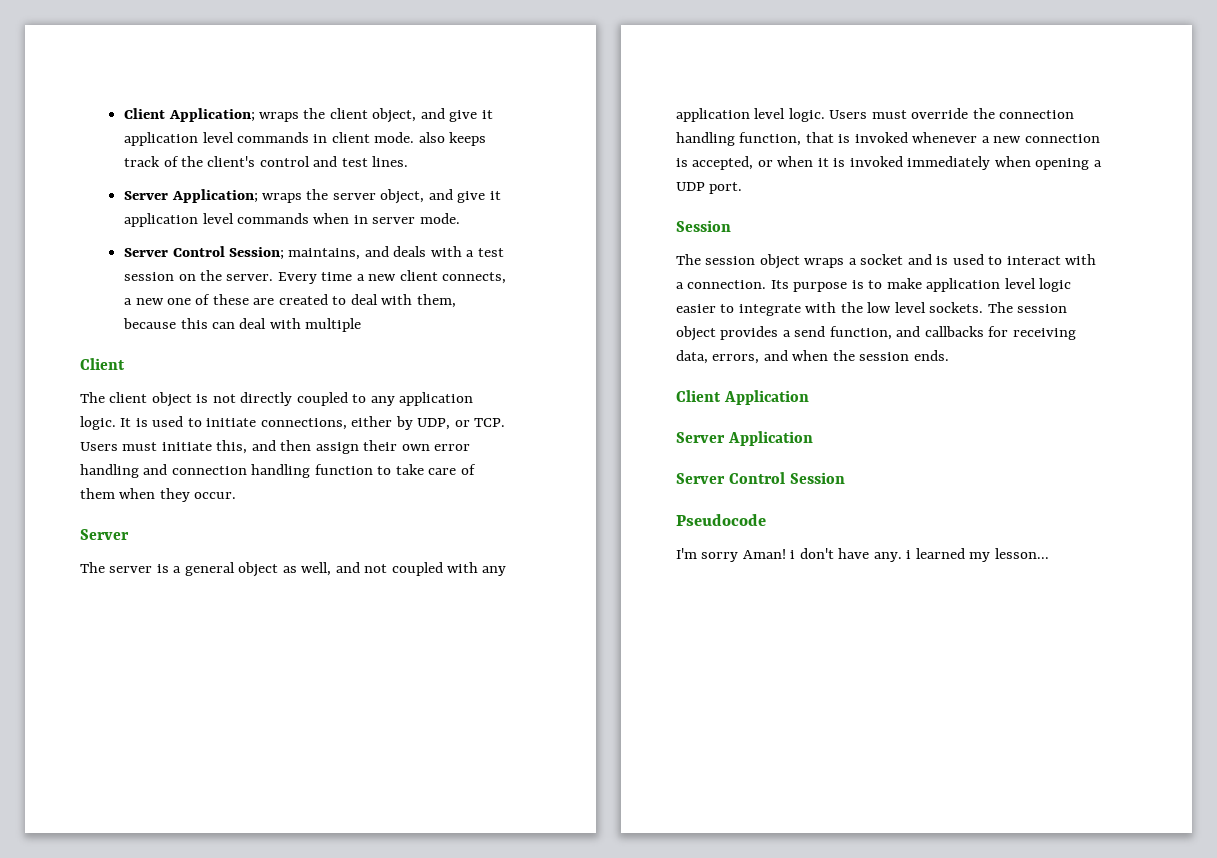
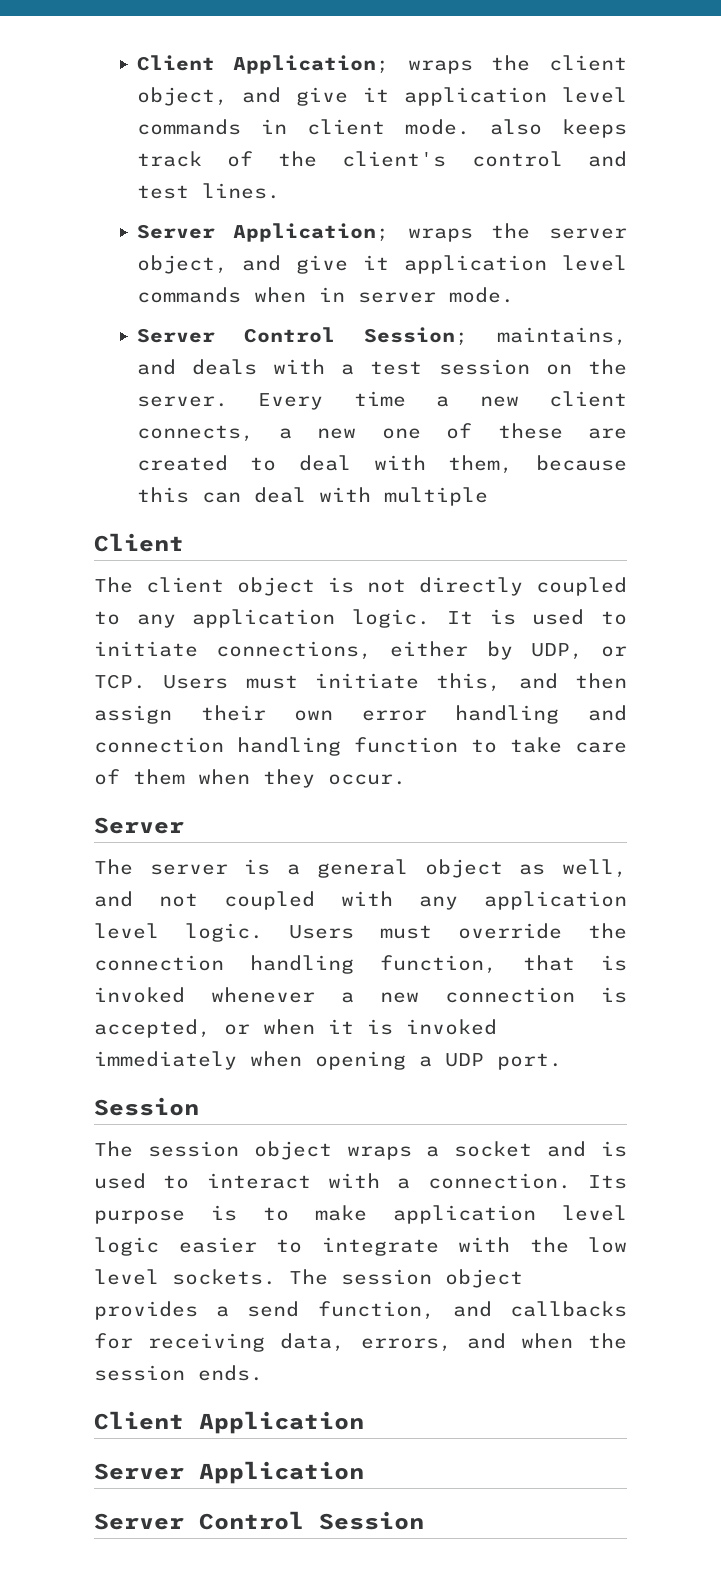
- Pseudocode
- I'm sorry Aman! i don't have any. i learned my lesson...

